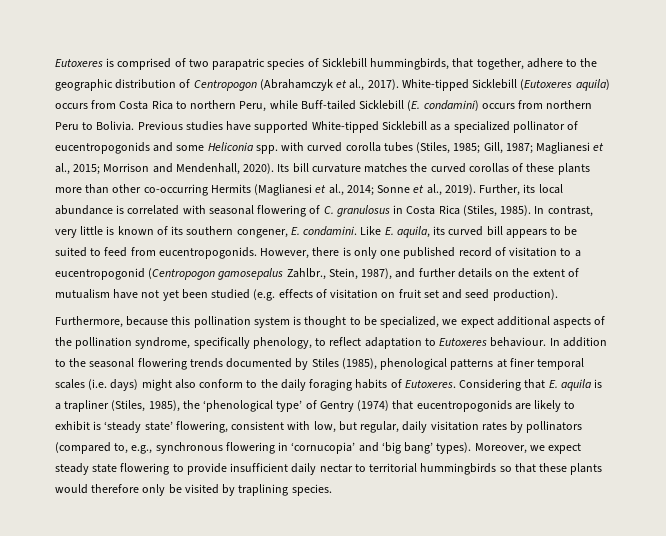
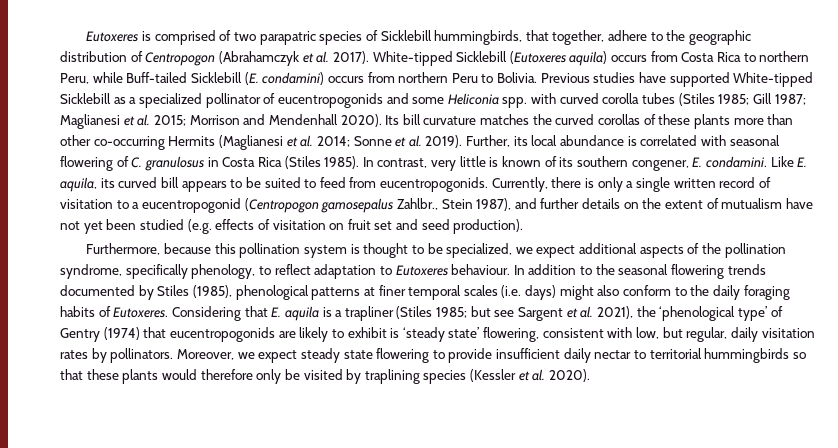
- Eutoxeres is comprised of two parapatric species of Sicklebill hummingbirds, that together, adhere to the geographic distribution of Centropogon (Abrahamczyk et al., 2017).
+ Eutoxeres is comprised of two parapatric species of Sicklebill hummingbirds, that together, adhere to the geographic distribution of Centropogon (Abrahamczyk et al. 2017).
- Previous studies have supported White-tipped Sicklebill as a specialized pollinator of eucentropogonids and some Heliconia spp. with curved corolla tubes (Stiles, 1985; Gill, 1987; Maglianesi et al., 2015; Morrison and Mendenhall, 2020).
+ Previous studies have supported White-tipped Sicklebill as a specialized pollinator of eucentropogonids and some Heliconia spp. with curved corolla tubes (Stiles 1985; Gill 1987; Maglianesi et al. 2015; Morrison and Mendenhall 2020).
- Its bill curvature matches the curved corollas of these plants more than other co-occurring Hermits (Maglianesi et al., 2014; Sonne et al., 2019).
+ Its bill curvature matches the curved corollas of these plants more than other co-occurring Hermits (Maglianesi et al. 2014; Sonne et al. 2019).
- Further, its local abundance is correlated with seasonal flowering of C. granulosus in Costa Rica (Stiles, 1985).
+ Further, its local abundance is correlated with seasonal flowering of C. granulosus in Costa Rica (Stiles 1985).
- However, there is only one published record of visitation to a eucentropogonid (Centropogon gamosepalus Zahlbr., Stein, 1987), and further details on the extent of mutualism have not yet been studied (e.g. effects of visitation on fruit set and seed production).
+ Currently, there is only a single written record of visitation to a eucentropogonid (Centropogon gamosepalus Zahlbr., Stein 1987), and further details on the extent of mutualism have not yet been studied (e.g. effects of visitation on fruit set and seed production).
- Considering that E. aquila is a trapliner (Stiles, 1985), the ‘phenological type’ of Gentry (1974) that eucentropogonids are likely to exhibit is ‘steady state’ flowering, consistent with low, but regular, daily visitation rates by pollinators (compared to, e.g., synchronous flowering in ‘cornucopia’ and ‘big bang’ types).
+ Considering that E. aquila is a trapliner (Stiles 1985; but see Sargent et al. 2021), the ‘phenological type’ of Gentry (1974) that eucentropogonids are likely to exhibit is ‘steady state’ flowering, consistent with low, but regular, daily visitation rates by pollinators.
- Moreover, we expect steady state flowering to provide insufficient daily nectar to territorial hummingbirds so that these plants would therefore only be visited by traplining species.
+ Moreover, we expect steady state flowering to provide insufficient daily nectar to territorial hummingbirds so that these plants would therefore only be visited by traplining species (Kessler et al. 2020).

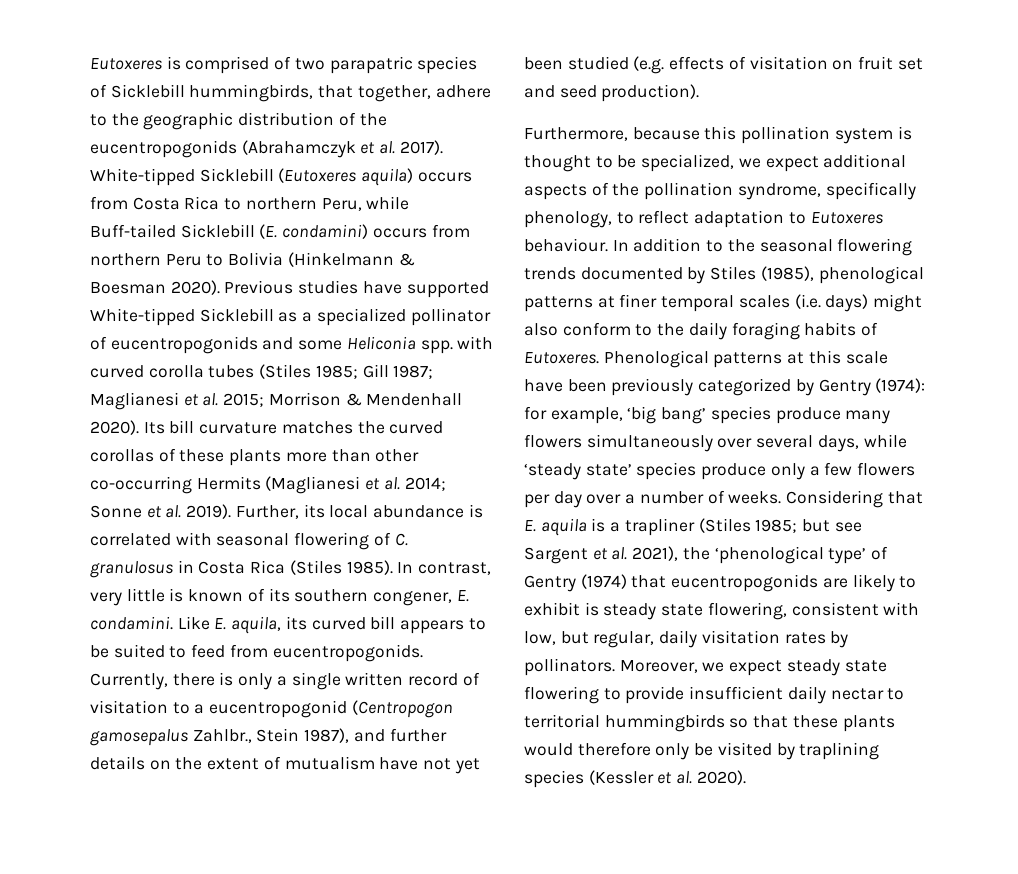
- Eutoxeres is comprised of two parapatric species of Sicklebill hummingbirds, that together, adhere to the geographic distribution of Centropogon (Abrahamczyk et al. 2017).
+ Eutoxeres is comprised of two parapatric species of Sicklebill hummingbirds, that together, adhere to the geographic distribution of the eucentropogonids (Abrahamczyk et al. 2017).
- White-tipped Sicklebill (Eutoxeres aquila) occurs from Costa Rica to northern Peru, while Buff-tailed Sicklebill (E. condamini) occurs from northern Peru to Bolivia.
+ White-tipped Sicklebill (Eutoxeres aquila) occurs from Costa Rica to northern Peru, while Buff-tailed Sicklebill (E. condamini) occurs from northern Peru to Bolivia (Hinkelmann & Boesman 2020).
- Previous studies have supported White-tipped Sicklebill as a specialized pollinator of eucentropogonids and some Heliconia spp. with curved corolla tubes (Stiles 1985; Gill 1987; Maglianesi et al. 2015; Morrison and Mendenhall 2020).
+ Previous studies have supported White-tipped Sicklebill as a specialized pollinator of eucentropogonids and some Heliconia spp. with curved corolla tubes (Stiles 1985; Gill 1987; Maglianesi et al. 2015; Morrison & Mendenhall 2020).
+ Phenological patterns at this scale have been previously categorized by Gentry (1974): for example, ‘big bang’ species produce many flowers simultaneously over several days, while ‘steady state’ species produce only a few flowers per day over a number of weeks.
- Considering that E. aquila is a trapliner (Stiles 1985; but see Sargent et al. 2021), the ‘phenological type’ of Gentry (1974) that eucentropogonids are likely to exhibit is ‘steady state’ flowering, consistent with low, but regular, daily visitation rates by pollinators.
+ Considering that E. aquila is a trapliner (Stiles 1985; but see Sargent et al. 2021), the ‘phenological type’ of Gentry (1974) that eucentropogonids are likely to exhibit is steady state flowering, consistent with low, but regular, daily visitation rates by pollinators.

